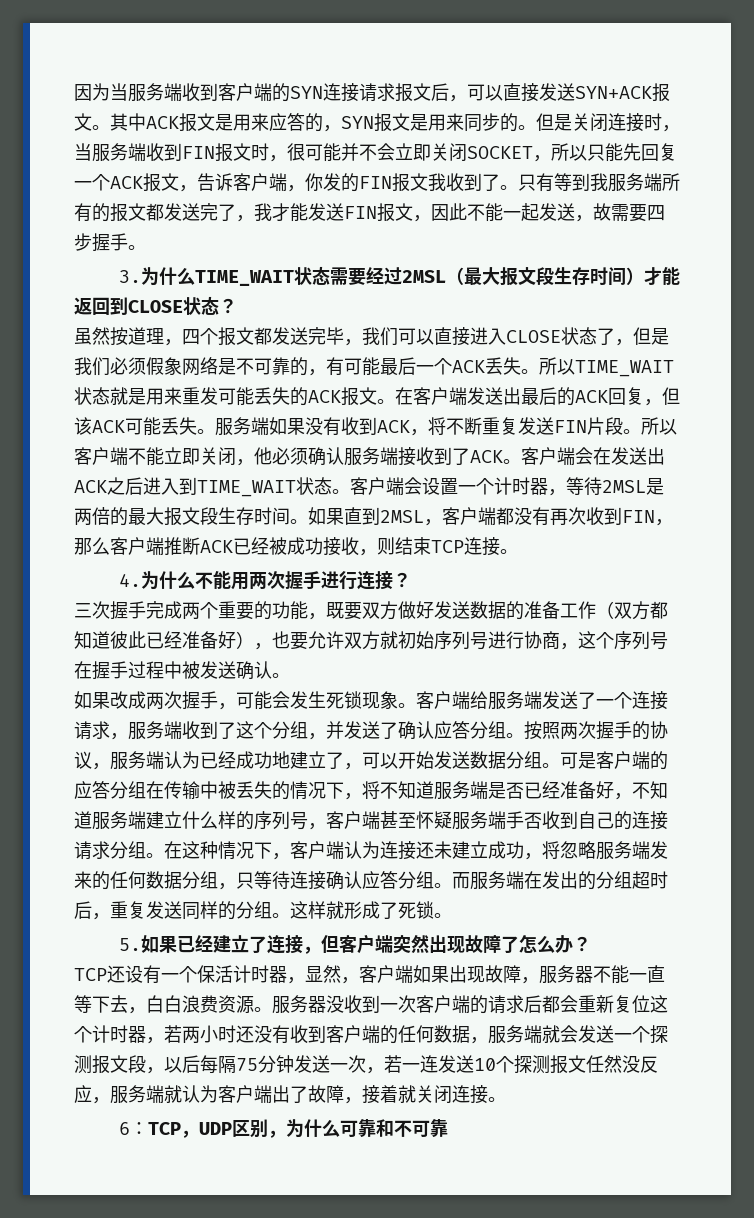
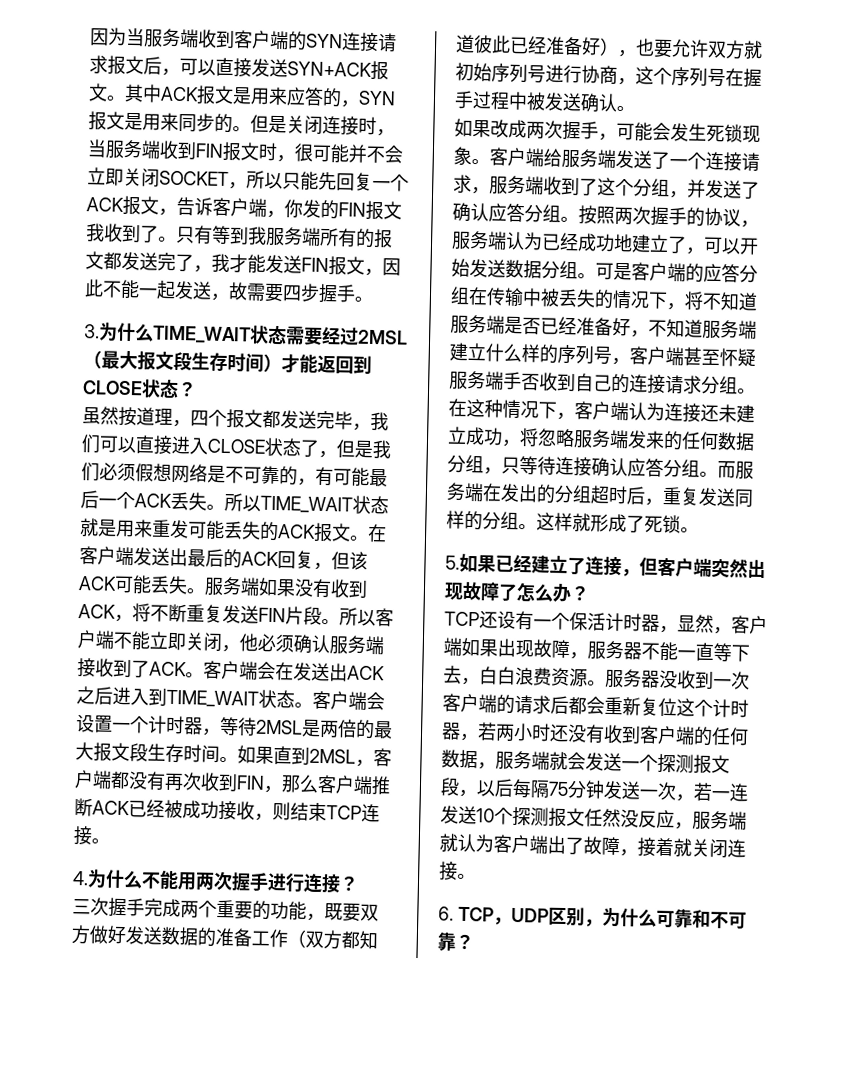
- 虽然按道理，四个报文都发送完毕，我们可以直接进入CLOSE状态了，但是我们必须假象网络是不可靠的，有可能最后一个ACK丢失。
+ 虽然按道理，四个报文都发送完毕，我们可以直接进入CLOSE状态了，但是我们必须假想网络是不可靠的，有可能最后一个ACK丢失。
- 6：TCP，UDP区别，为什么可靠和不可靠
+ 6. TCP，UDP区别，为什么可靠和不可靠？

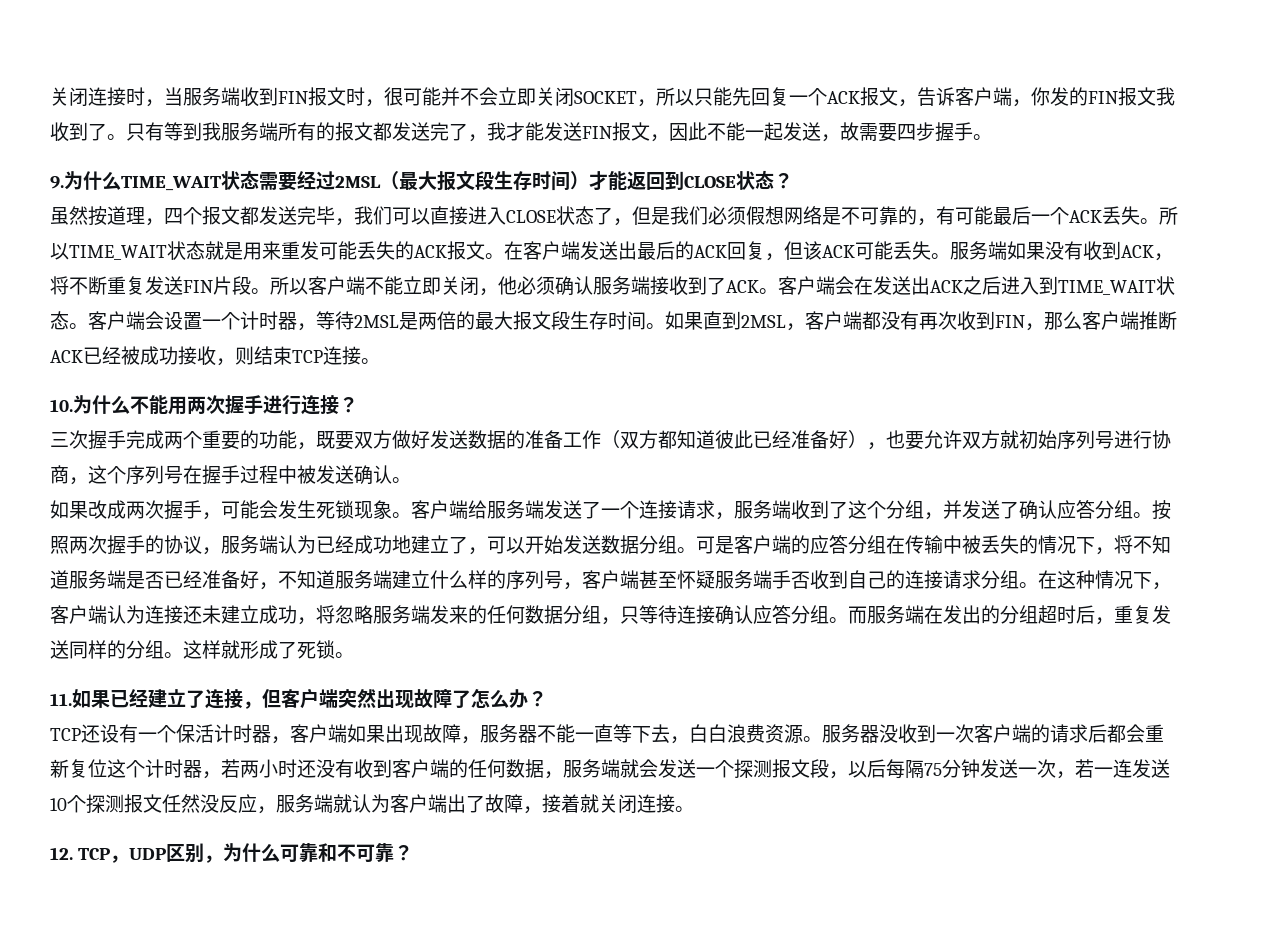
- 因为当服务端收到客户端的SYN连接请求报文后，可以直接发送SYN+ACK报文。其中ACK报文是用来应答的，SYN报文是用来同步的。但是关闭连接时，当服务端收到FIN报文时，很可能并不会立即关闭SOCKET，所以只能先回复一个ACK报文，告诉客户端，你发的FIN报文我收到了。
+ 关闭连接时，当服务端收到FIN报文时，很可能并不会立即关闭SOCKET，所以只能先回复一个ACK报文，告诉客户端，你发的FIN报文我收到了。
- 3.为什么TIME_WAIT状态需要经过2MSL（最大报文段生存时间）才能返回到CLOSE状态？
+ 9.为什么TIME_WAIT状态需要经过2MSL（最大报文段生存时间）才能返回到CLOSE状态？
- 4.为什么不能用两次握手进行连接？
+ 10.为什么不能用两次握手进行连接？
- 5.如果已经建立了连接，但客户端突然出现故障了怎么办？
+ 11.如果已经建立了连接，但客户端突然出现故障了怎么办？
- TCP还设有一个保活计时器，显然，客户端如果出现故障，服务器不能一直等下去，白白浪费资源。
+ TCP还设有一个保活计时器，客户端如果出现故障，服务器不能一直等下去，白白浪费资源。
- 6. TCP，UDP区别，为什么可靠和不可靠？
+ 12. TCP，UDP区别，为什么可靠和不可靠？

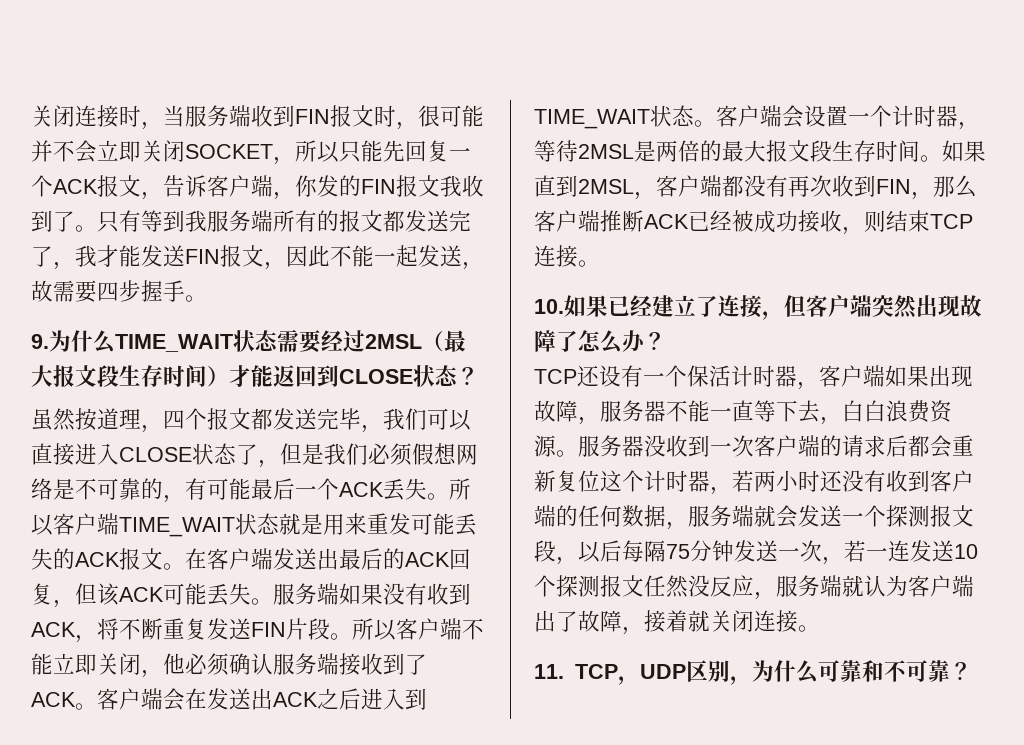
- 所以TIME_WAIT状态就是用来重发可能丢失的ACK报文。
+ 所以客户端TIME_WAIT状态就是用来重发可能丢失的ACK报文。
- 10.为什么不能用两次握手进行连接？
- 三次握手完成两个重要的功能，既要双方做好发送数据的准备工作（双方都知道彼此已经准备好），也要允许双方就初始序列号进行协商，这个序列号在握手过程中被发送确认。
- 如果改成两次握手，可能会发生死锁现象。客户端给服务端发送了一个连接请求，服务端收到了这个分组，并发送了确认应答分组。按照两次握手的协议，服务端认为已经成功地建立了，可以开始发送数据分组。可是客户端的应答分组在传输中被丢失的情况下，将不知道服务端是否已经准备好，不知道服务端建立什么样的序列号，客户端甚至怀疑服务端手否收到自己的连接请求分组。在这种情况下，客户端认为连接还未建立成功，将忽略服务端发来的任何数据分组，只等待连接确认应答分组。而服务端在发出的分组超时后，重复发送同样的分组。这样就形成了死锁。
- 11.如果已经建立了连接，但客户端突然出现故障了怎么办？
+ 10.如果已经建立了连接，但客户端突然出现故障了怎么办？
- 12. TCP，UDP区别，为什么可靠和不可靠？
+ 11. TCP，UDP区别，为什么可靠和不可靠？

